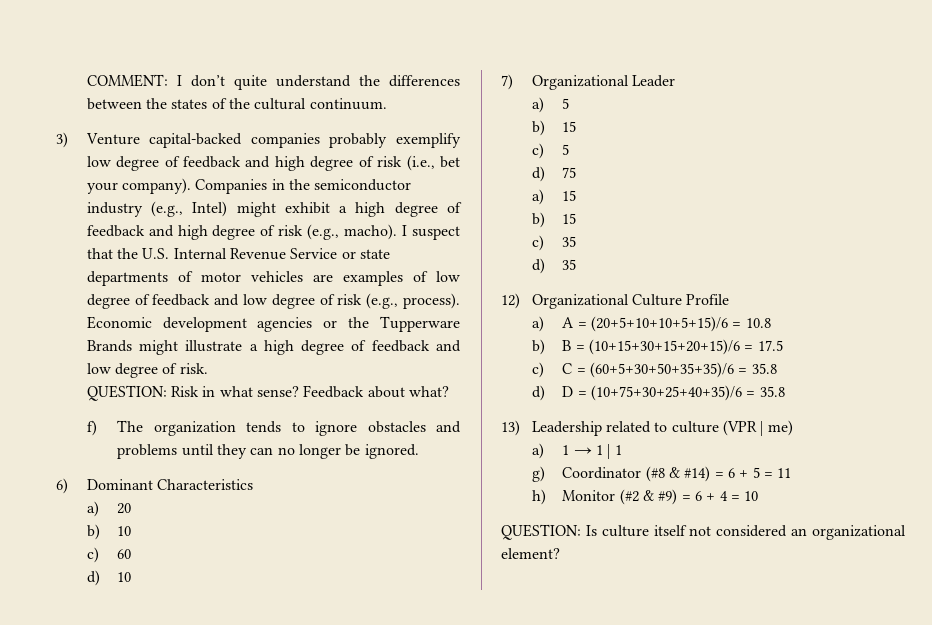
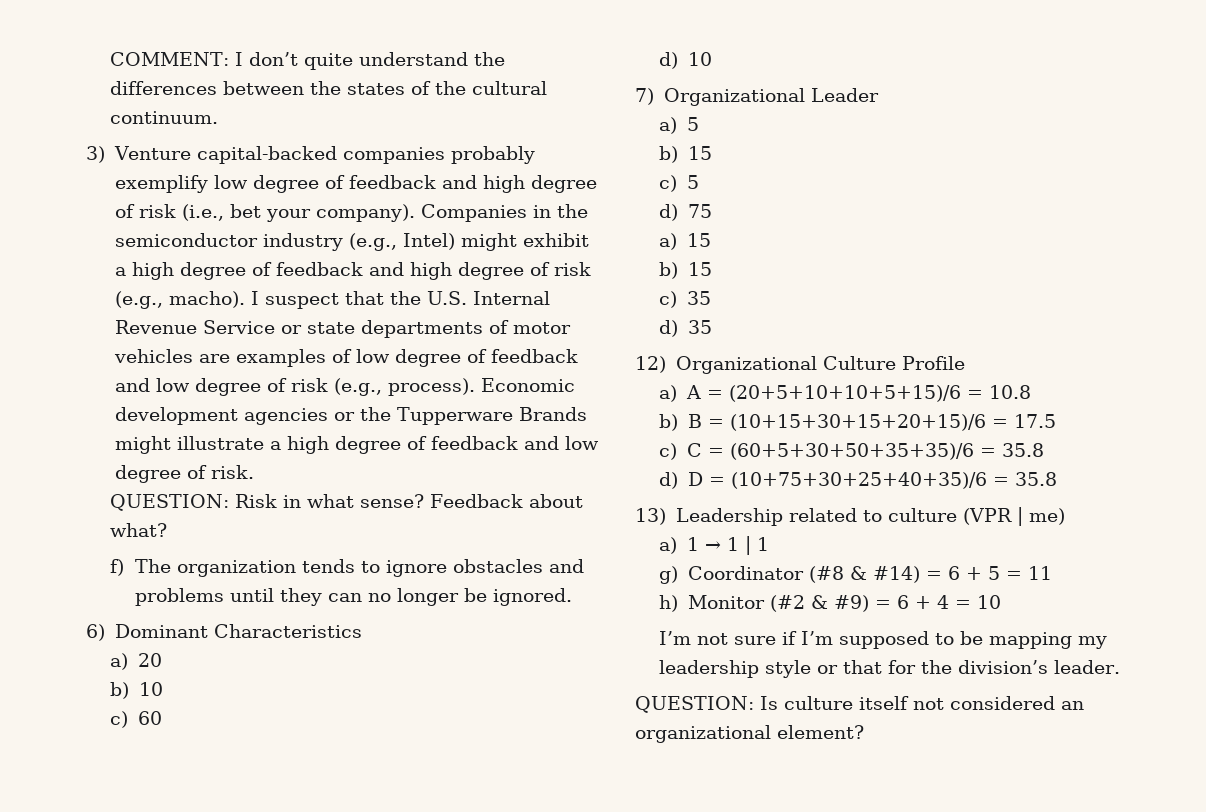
+ I’m not sure if I’m supposed to be mapping my leadership style or that for the division’s leader.

